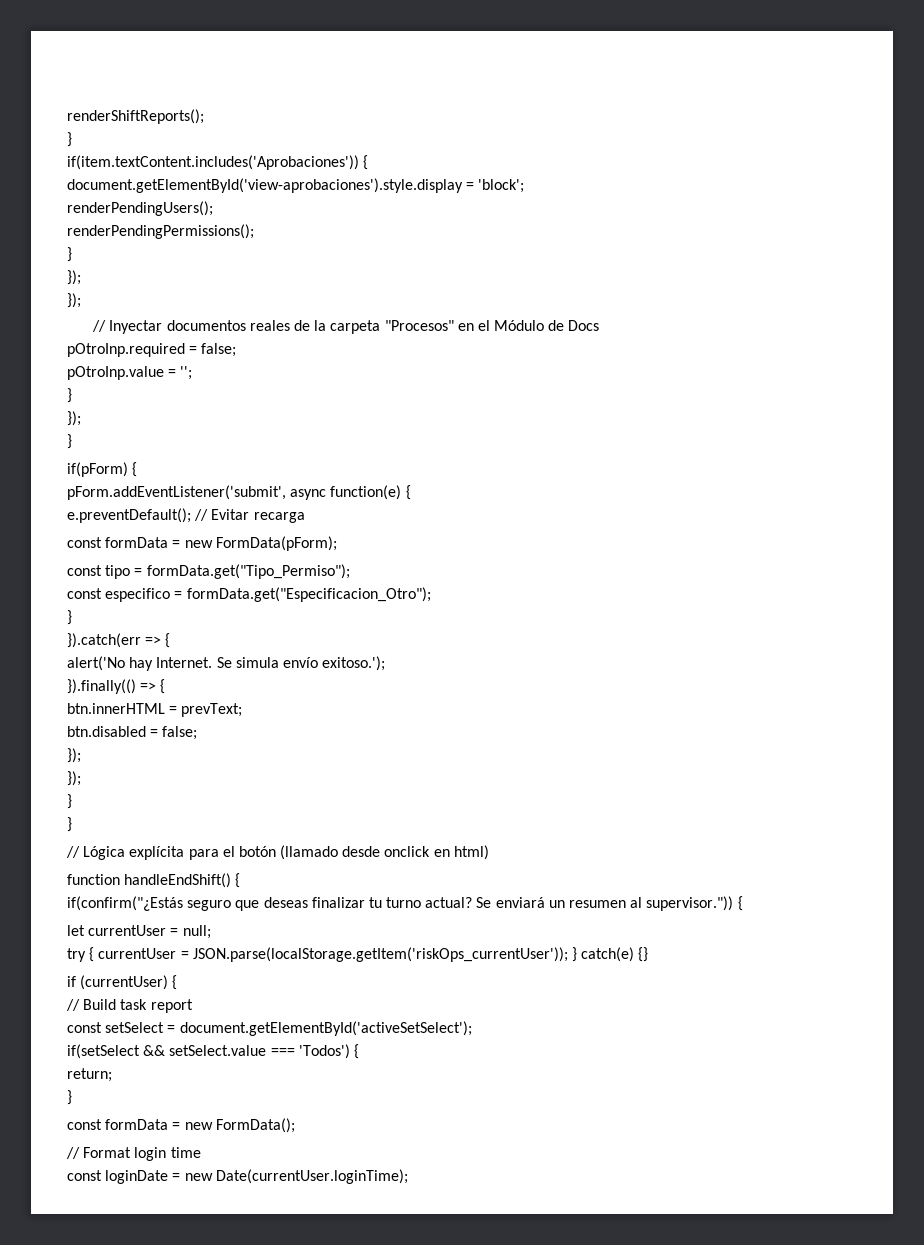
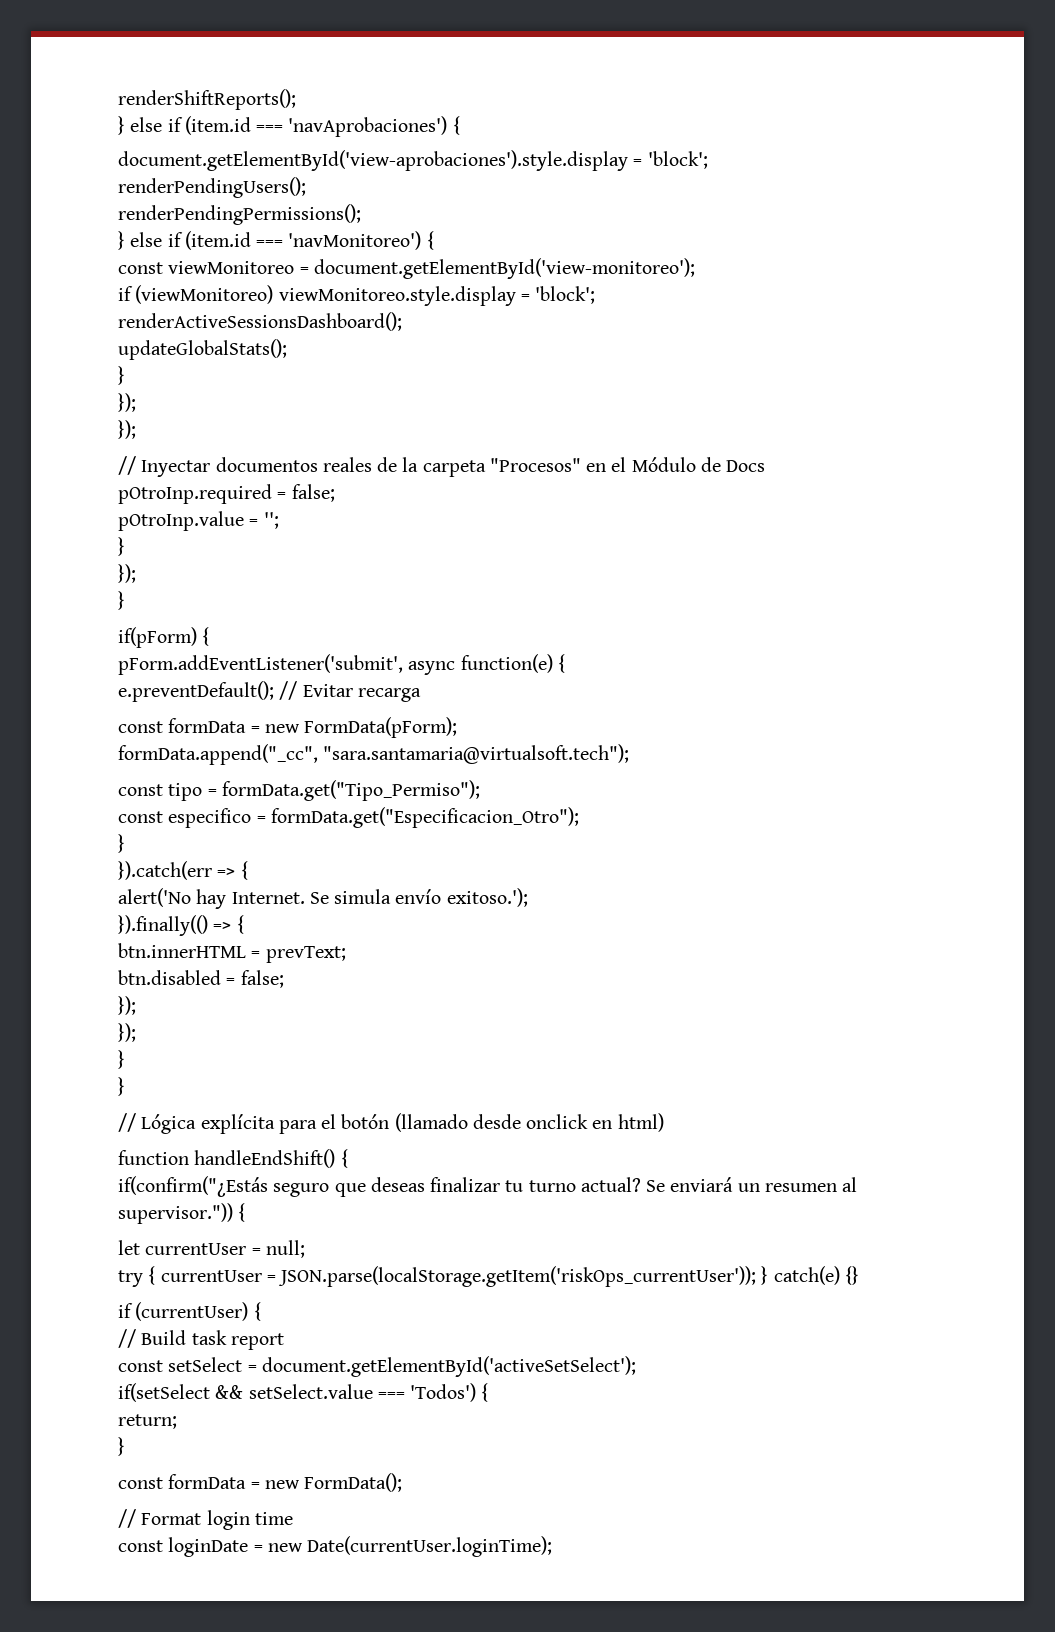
  renderShiftReports();
- }
- if(item.textContent.includes('Aprobaciones')) {
+ } else if (item.id === 'navAprobaciones') {
+ } else if (item.id === 'navMonitoreo') {
+ const viewMonitoreo = document.getElementById('view-monitoreo');
+ if (viewMonitoreo) viewMonitoreo.style.display = 'block';
+ renderActiveSessionsDashboard();
+ updateGlobalStats();
+ formData.append("_cc", "sara.santamaria@virtualsoft.tech");

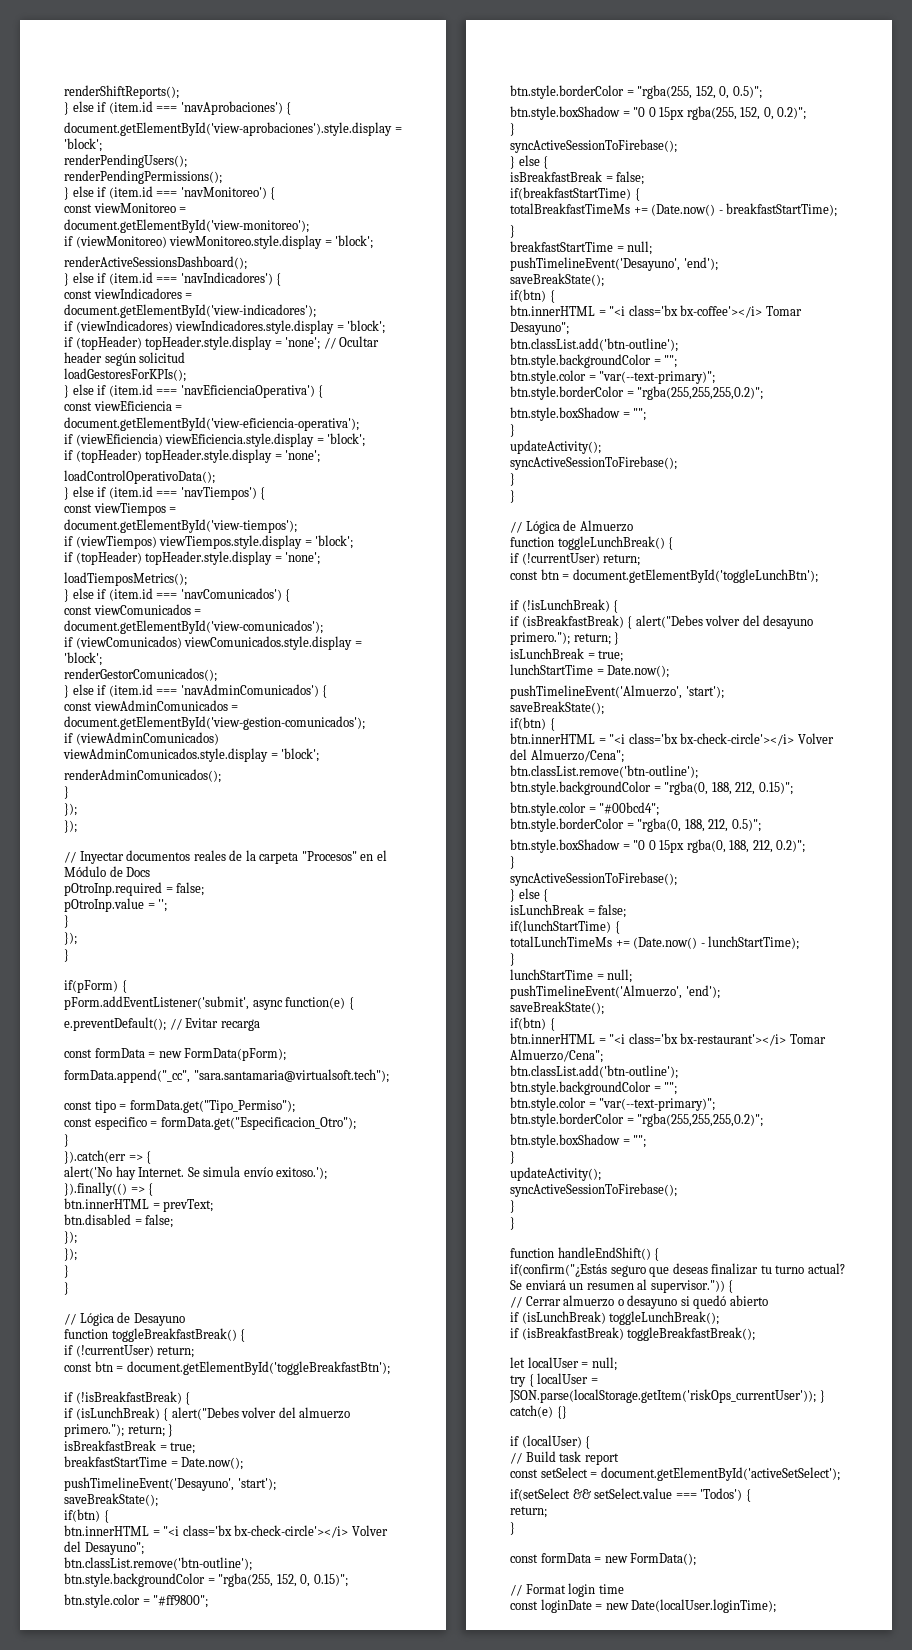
- updateGlobalStats();
+ } else if (item.id === 'navIndicadores') {
+ const viewIndicadores = document.getElementById('view-indicadores');
+ if (viewIndicadores) viewIndicadores.style.display = 'block';
+ if (topHeader) topHeader.style.display = 'none'; // Ocultar header según solicitud
+ loadGestoresForKPIs();
+ } else if (item.id === 'navEficienciaOperativa') {
+ const viewEficiencia = document.getElementById('view-eficiencia-operativa');
+ if (viewEficiencia) viewEficiencia.style.display = 'block';
+ if (topHeader) topHeader.style.display = 'none';
+ loadControlOperativoData();
+ } else if (item.id === 'navTiempos') {
+ const viewTiempos = document.getElementById('view-tiempos');
+ if (viewTiempos) viewTiempos.style.display = 'block';
+ if (topHeader) topHeader.style.display = 'none';
+ loadTiemposMetrics();
+ } else if (item.id === 'navComunicados') {
+ const viewComunicados = document.getElementById('view-comunicados');
+ if (viewComunicados) viewComunicados.style.display = 'block';
+ renderGestorComunicados();
+ } else if (item.id === 'navAdminComunicados') {
+ const viewAdminComunicados = document.getElementById('view-gestion-comunicados');
+ if (viewAdminComunicados) viewAdminComunicados.style.display = 'block';
+ renderAdminComunicados();
- // Lógica explícita para el botón (llamado desde onclick en html)
+ // Lógica de Desayuno
+ function toggleBreakfastBreak() {
+ if (!currentUser) return;
+ const btn = document.getElementById('toggleBreakfastBtn');
+ if (!isBreakfastBreak) {
+ if (isLunchBreak) { alert("Debes volver del almuerzo primero."); return; }
+ isBreakfastBreak = true;
+ breakfastStartTime = Date.now();
+ pushTimelineEvent('Desayuno', 'start');
+ saveBreakState();
+ if(btn) {
+ btn.innerHTML = "<i class='bx bx-check-circle'></i> Volver del Desayuno";
+ btn.classList.remove('btn-outline');
+ btn.style.backgroundColor = "rgba(255, 152, 0, 0.15)";
+ btn.style.color = "#ff9800";
+ btn.style.borderColor = "rgba(255, 152, 0, 0.5)";
+ btn.style.boxShadow = "0 0 15px rgba(255, 152, 0, 0.2)";
+ }
+ syncActiveSessionToFirebase();
+ } else {
+ isBreakfastBreak = false;
+ if(breakfastStartTime) {
+ totalBreakfastTimeMs += (Date.now() - breakfastStartTime);
+ }
+ breakfastStartTime = null;
+ pushTimelineEvent('Desayuno', 'end');
+ saveBreakState();
+ if(btn) {
+ btn.innerHTML = "<i class='bx bx-coffee'></i> Tomar Desayuno";
+ btn.classList.add('btn-outline');
+ btn.style.backgroundColor = "";
+ btn.style.color = "var(--text-primary)";
+ btn.style.borderColor = "rgba(255,255,255,0.2)";
+ btn.style.boxShadow = "";
+ }
+ updateActivity();
+ syncActiveSessionToFirebase();
+ }
+ }
+ // Lógica de Almuerzo
+ function toggleLunchBreak() {
+ if (!currentUser) return;
+ const btn = document.getElementById('toggleLunchBtn');
+ if (!isLunchBreak) {
+ if (isBreakfastBreak) { alert("Debes volver del desayuno primero."); return; }
+ isLunchBreak = true;
+ lunchStartTime = Date.now();
+ pushTimelineEvent('Almuerzo', 'start');
+ saveBreakState();
+ if(btn) {
+ btn.innerHTML = "<i class='bx bx-check-circle'></i> Volver del Almuerzo/Cena";
+ btn.classList.remove('btn-outline');
+ btn.style.backgroundColor = "rgba(0, 188, 212, 0.15)";
+ btn.style.color = "#00bcd4";
+ btn.style.borderColor = "rgba(0, 188, 212, 0.5)";
+ btn.style.boxShadow = "0 0 15px rgba(0, 188, 212, 0.2)";
+ }
+ syncActiveSessionToFirebase();
+ } else {
+ isLunchBreak = false;
+ if(lunchStartTime) {
+ totalLunchTimeMs += (Date.now() - lunchStartTime);
+ }
+ lunchStartTime = null;
+ pushTimelineEvent('Almuerzo', 'end');
+ saveBreakState();
+ if(btn) {
+ btn.innerHTML = "<i class='bx bx-restaurant'></i> Tomar Almuerzo/Cena";
+ btn.classList.add('btn-outline');
+ btn.style.backgroundColor = "";
+ btn.style.color = "var(--text-primary)";
+ btn.style.borderColor = "rgba(255,255,255,0.2)";
+ btn.style.boxShadow = "";
+ }
+ updateActivity();
+ syncActiveSessionToFirebase();
+ }
+ }
+ // Cerrar almuerzo o desayuno si quedó abierto
+ if (isLunchBreak) toggleLunchBreak();
+ if (isBreakfastBreak) toggleBreakfastBreak();
- let currentUser = null;
+ let localUser = null;
- try { currentUser = JSON.parse(localStorage.getItem('riskOps_currentUser')); } catch(e) {}
+ try { localUser = JSON.parse(localStorage.getItem('riskOps_currentUser')); } catch(e) {}
- if (currentUser) {
+ if (localUser) {
- const loginDate = new Date(currentUser.loginTime);
+ const loginDate = new Date(localUser.loginTime);

